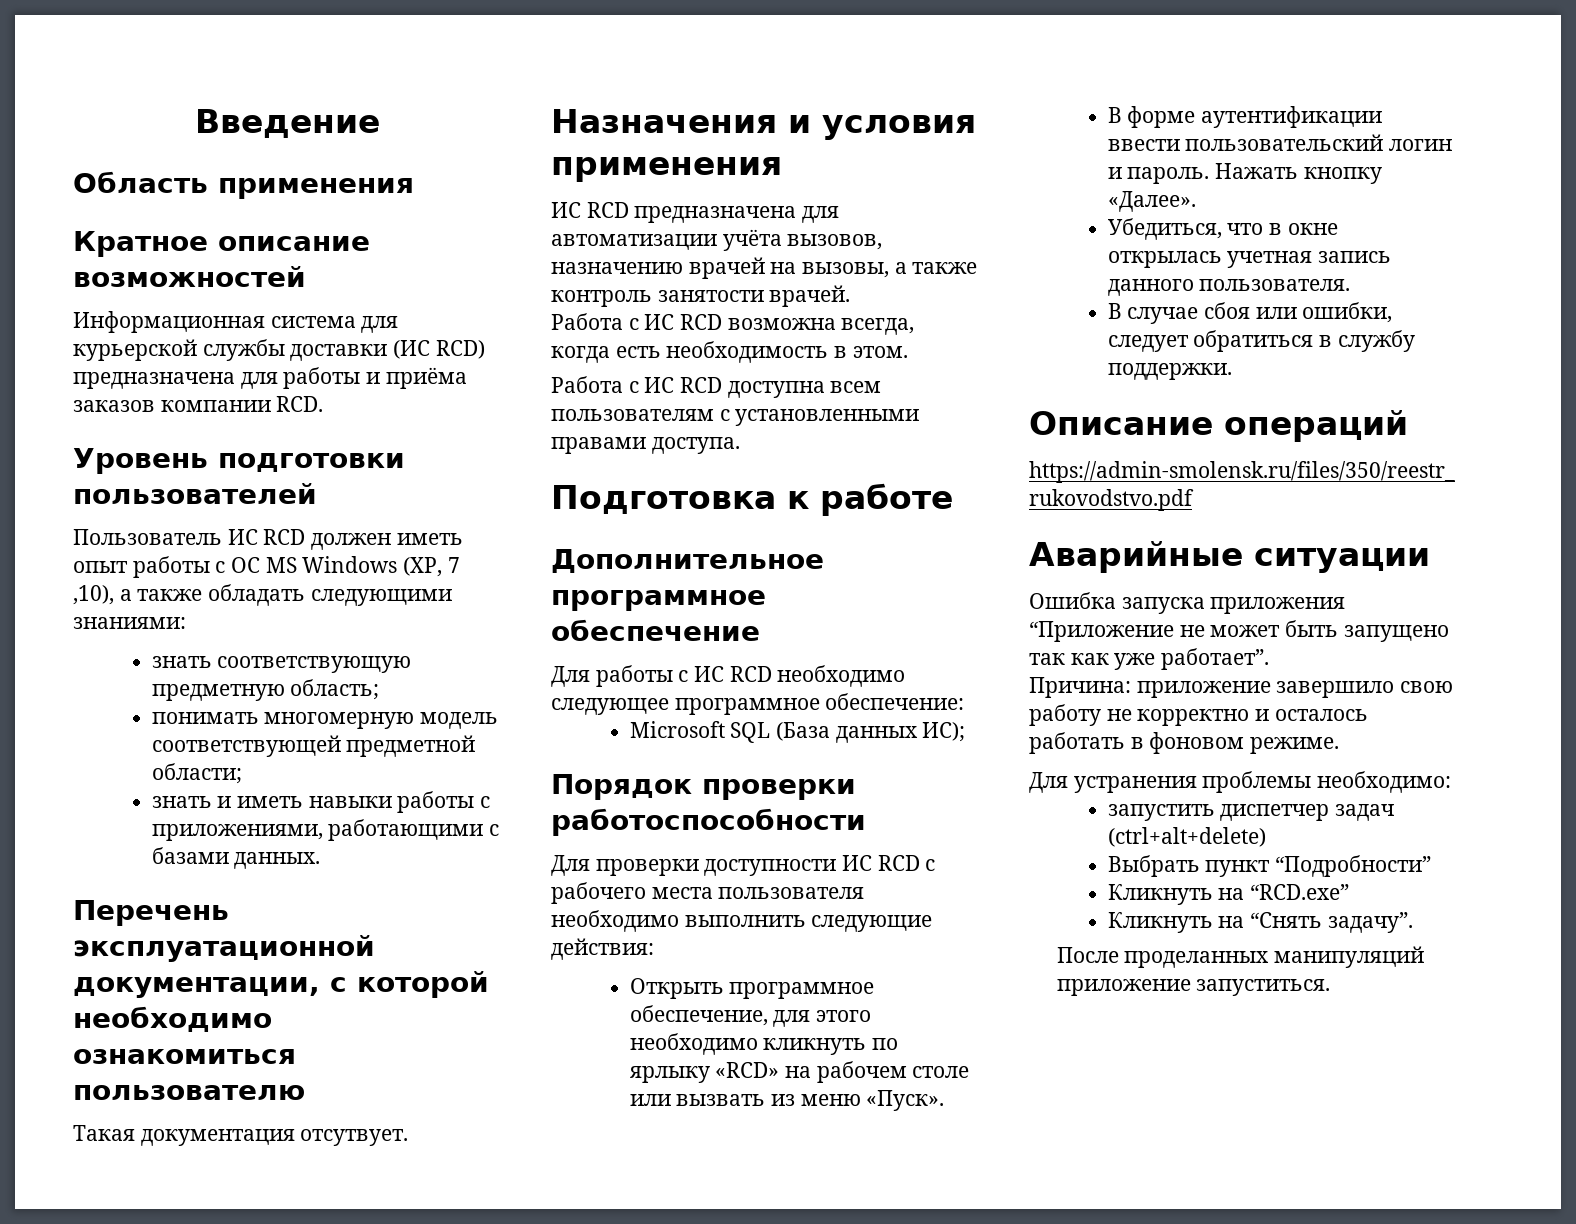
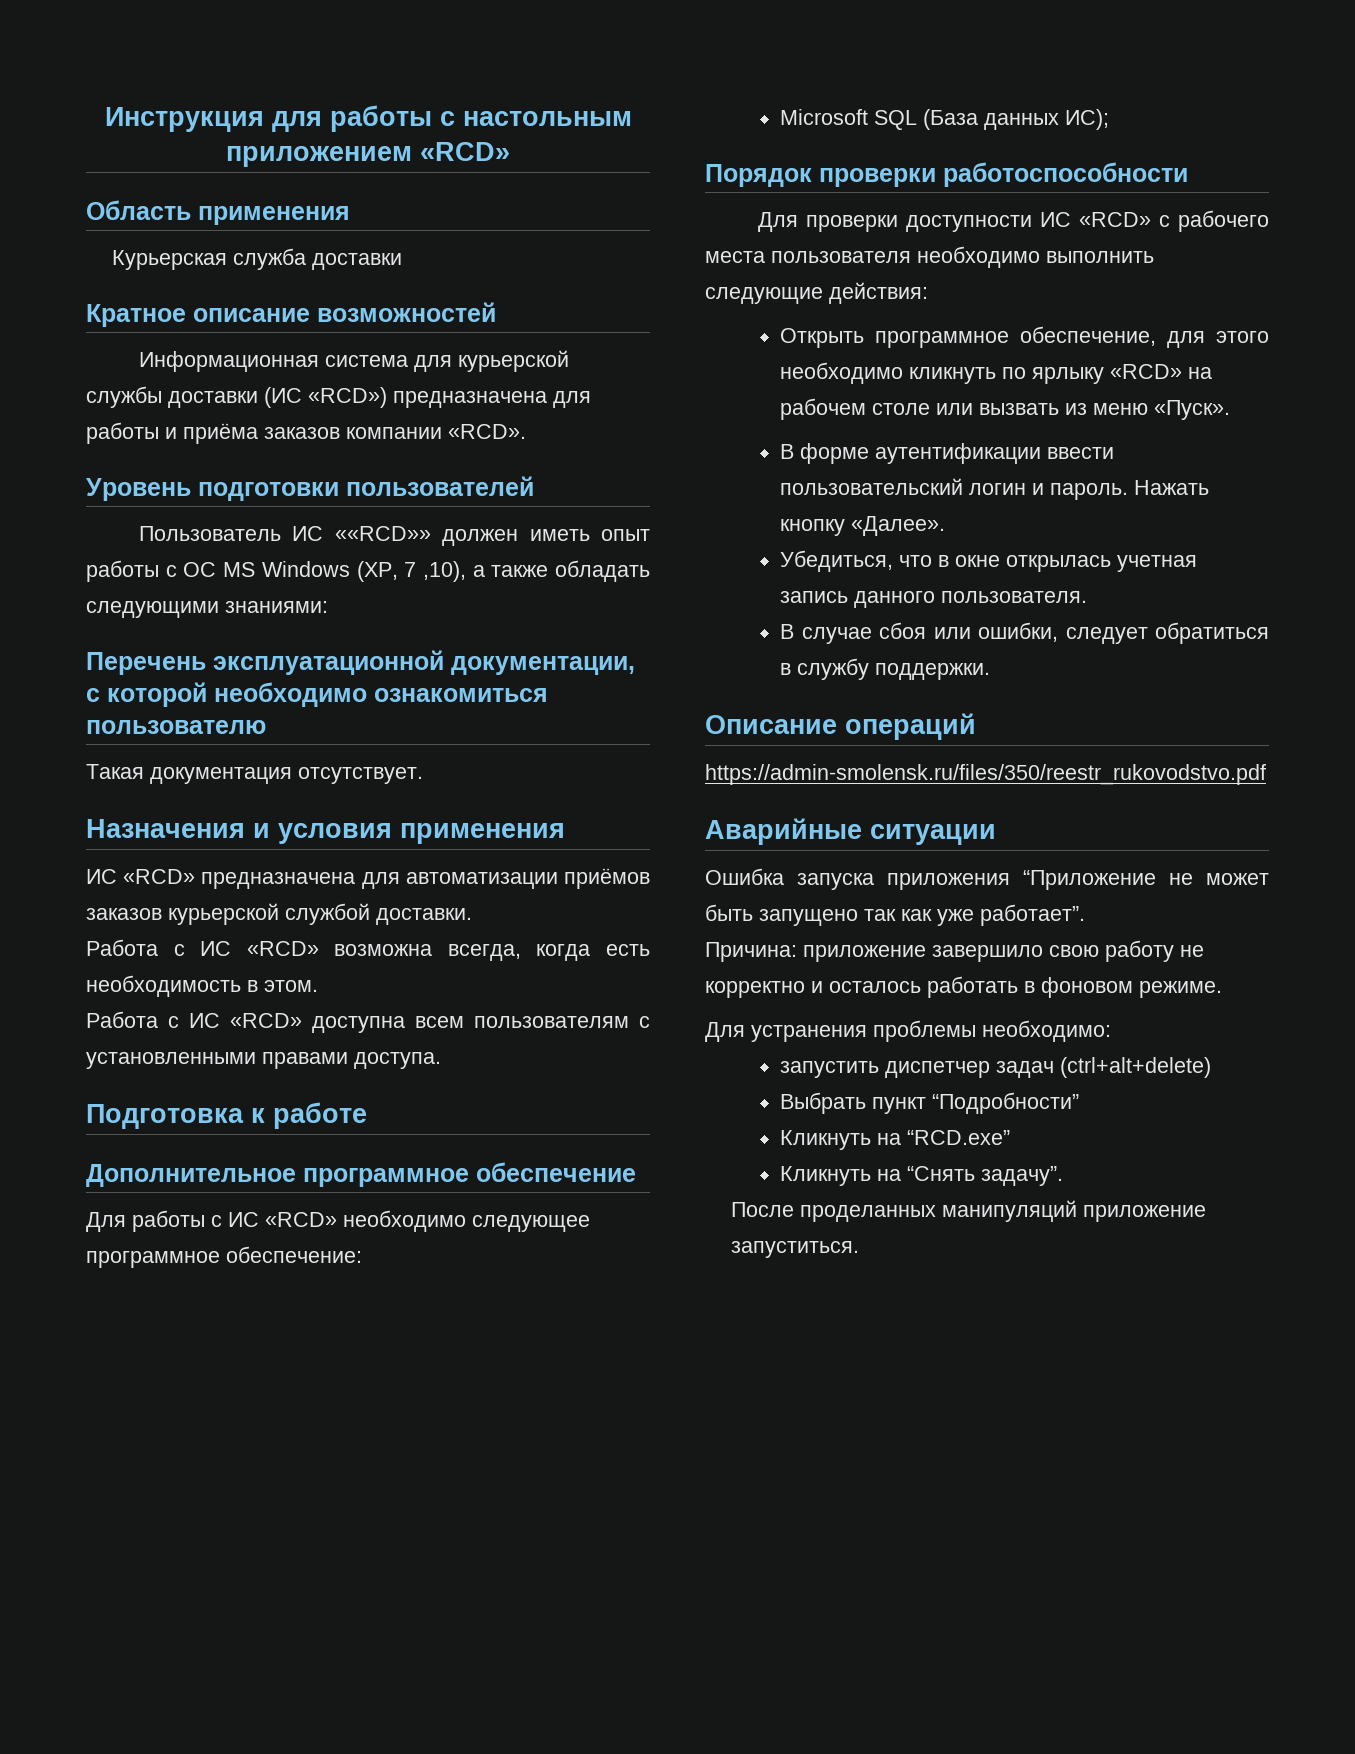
- Введение
+ Инструкция для работы с настольным приложением «RCD»
+ Курьерская служба доставки
- Информационная система для курьерской службы доставки (ИС RCD) предназначена для работы и приёма заказов компании RCD.
+ Информационная система для курьерской службы доставки (ИС «RCD») предназначена для работы и приёма заказов компании «RCD».
- Пользователь ИС RCD должен иметь опыт работы с ОС MS Windows (XP, 7 ,10), а также обладать следующими знаниями:
+ Пользователь ИС ««RCD»» должен иметь опыт работы с ОС MS Windows (XP, 7 ,10), а также обладать следующими знаниями:
- знать соответствующую предметную область;
- понимать многомерную модель соответствующей предметной области;
- знать и иметь навыки работы с приложениями, работающими с базами данных.
- Такая документация отсутвует.
+ Такая документация отсутствует.
- ИС RCD предназначена для автоматизации учёта вызовов, назначению врачей на вызовы, а также контроль занятости врачей.
- Работа с ИС RCD возможна всегда, когда есть необходимость в этом.
+ ИС «RCD» предназначена для автоматизации приёмов заказов курьерской службой доставки.
+ Работа с ИС «RCD» возможна всегда, когда есть необходимость в этом.
- Работа с ИС RCD доступна всем пользователям с установленными правами доступа.
+ Работа с ИС «RCD» доступна всем пользователям с установленными правами доступа.
- Для работы с ИС RCD необходимо следующее программное обеспечение:
+ Для работы с ИС «RCD» необходимо следующее программное обеспечение:
- Для проверки доступности ИС RCD с рабочего места пользователя необходимо выполнить следующие действия:
+ Для проверки доступности ИС «RCD» с рабочего места пользователя необходимо выполнить следующие действия:

